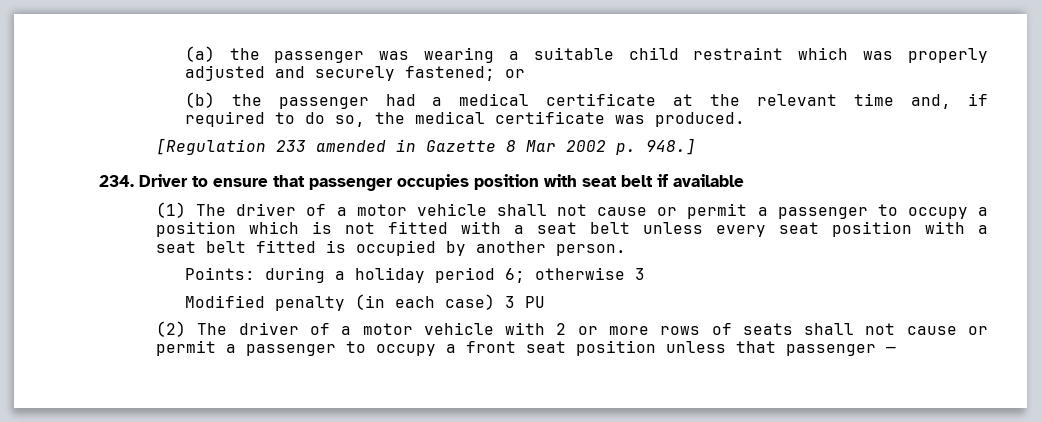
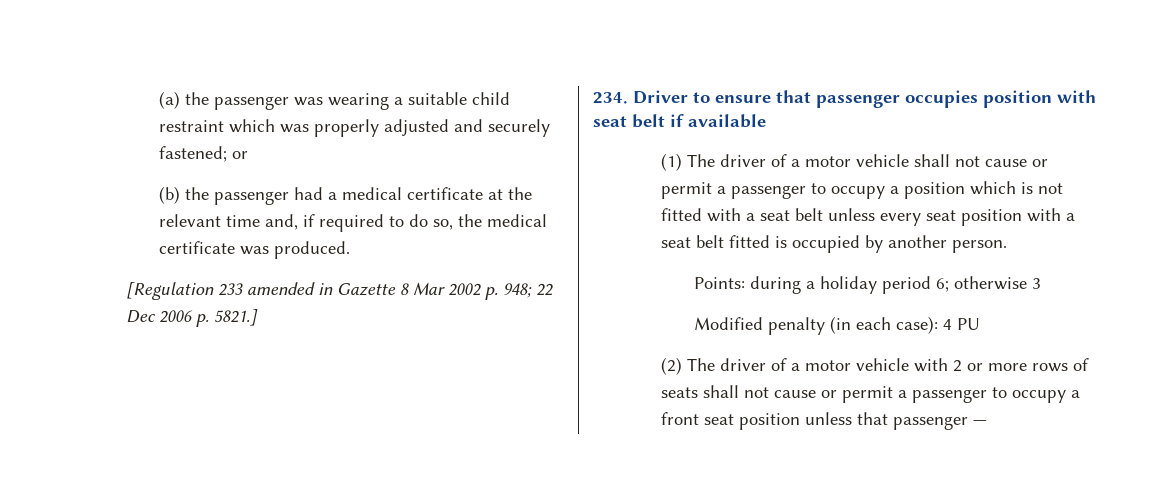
- [Regulation 233 amended in Gazette 8 Mar 2002 p. 948.]
+ [Regulation 233 amended in Gazette 8 Mar 2002 p. 948; 22 Dec 2006 p. 5821.]
- Modified penalty (in each case) 3 PU
+ Modified penalty (in each case): 4 PU

